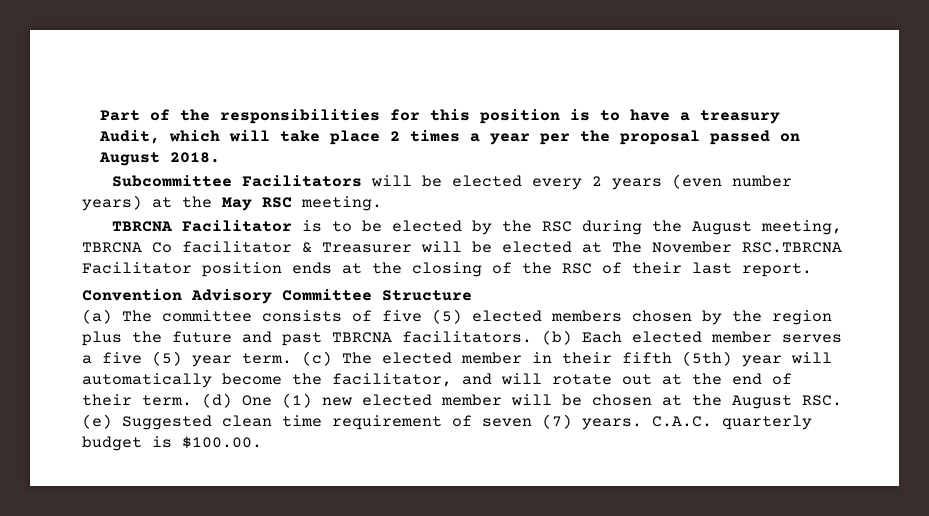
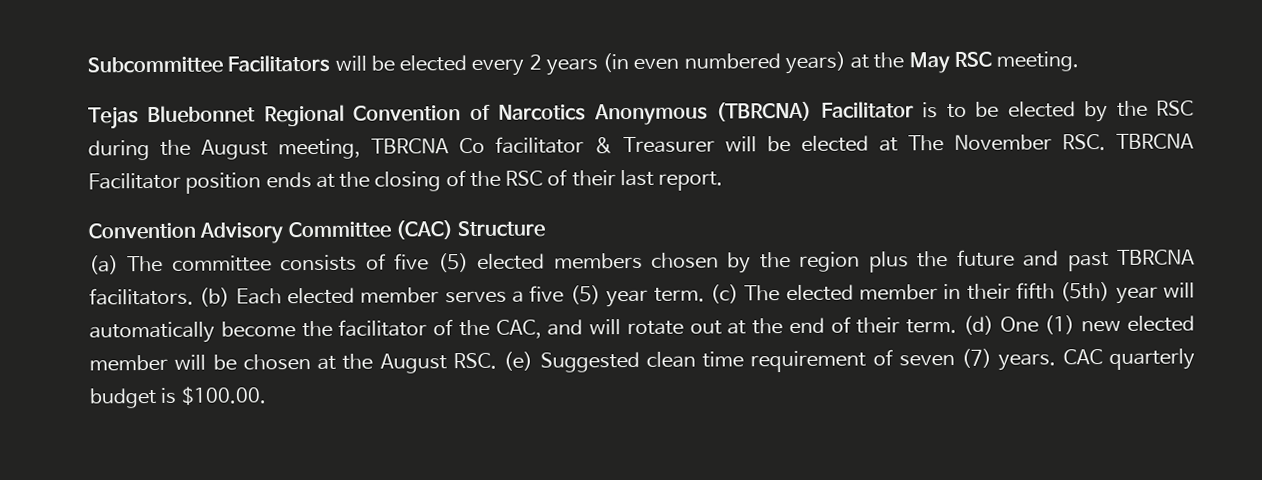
- Part of the responsibilities for this position is to have a treasury Audit, which will take place 2 times a year per the proposal passed on August 2018.
- Subcommittee Facilitators will be elected every 2 years (even number years) at the May RSC meeting.
+ Subcommittee Facilitators will be elected every 2 years (in even numbered years) at the May RSC meeting.
- TBRCNA Facilitator is to be elected by the RSC during the August meeting, TBRCNA Co facilitator & Treasurer will be elected at The November RSC.TBRCNA Facilitator position ends at the closing of the RSC of their last report.
+ Tejas Bluebonnet Regional Convention of Narcotics Anonymous (TBRCNA) Facilitator is to be elected by the RSC during the August meeting, TBRCNA Co facilitator & Treasurer will be elected at The November RSC. TBRCNA Facilitator position ends at the closing of the RSC of their last report.
- Convention Advisory Committee Structure
+ Convention Advisory Committee (CAC) Structure
- (c) The elected member in their fifth (5th) year will automatically become the facilitator, and will rotate out at the end of their term.
+ (c) The elected member in their fifth (5th) year will automatically become the facilitator of the CAC, and will rotate out at the end of their term.
- C.A.C. quarterly budget is $100.00.
+ CAC quarterly budget is $100.00.

